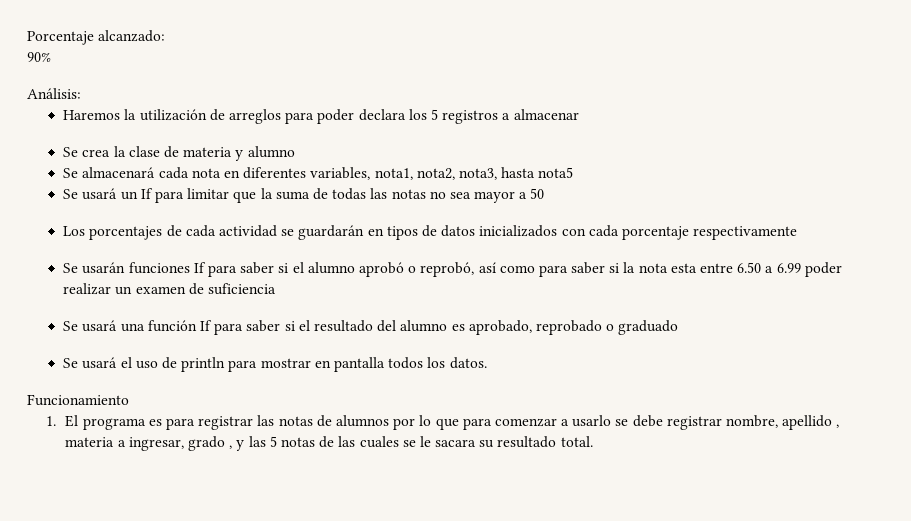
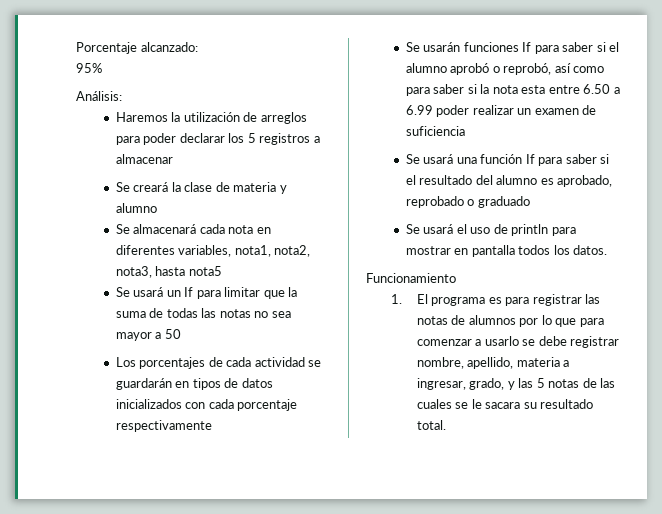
- 90%
+ 95%
- Haremos la utilización de arreglos para poder declara los 5 registros a almacenar
+ Haremos la utilización de arreglos para poder declarar los 5 registros a almacenar
- Se crea la clase de materia y alumno
+ Se creará la clase de materia y alumno
- 1. El programa es para registrar las notas de alumnos por lo que para comenzar a usarlo se debe registrar nombre, apellido , materia a ingresar, grado , y las 5 notas de las cuales se le sacara su resultado total.
+ 1. El programa es para registrar las notas de alumnos por lo que para comenzar a usarlo se debe registrar nombre, apellido, materia a ingresar, grado, y las 5 notas de las cuales se le sacara su resultado total.

